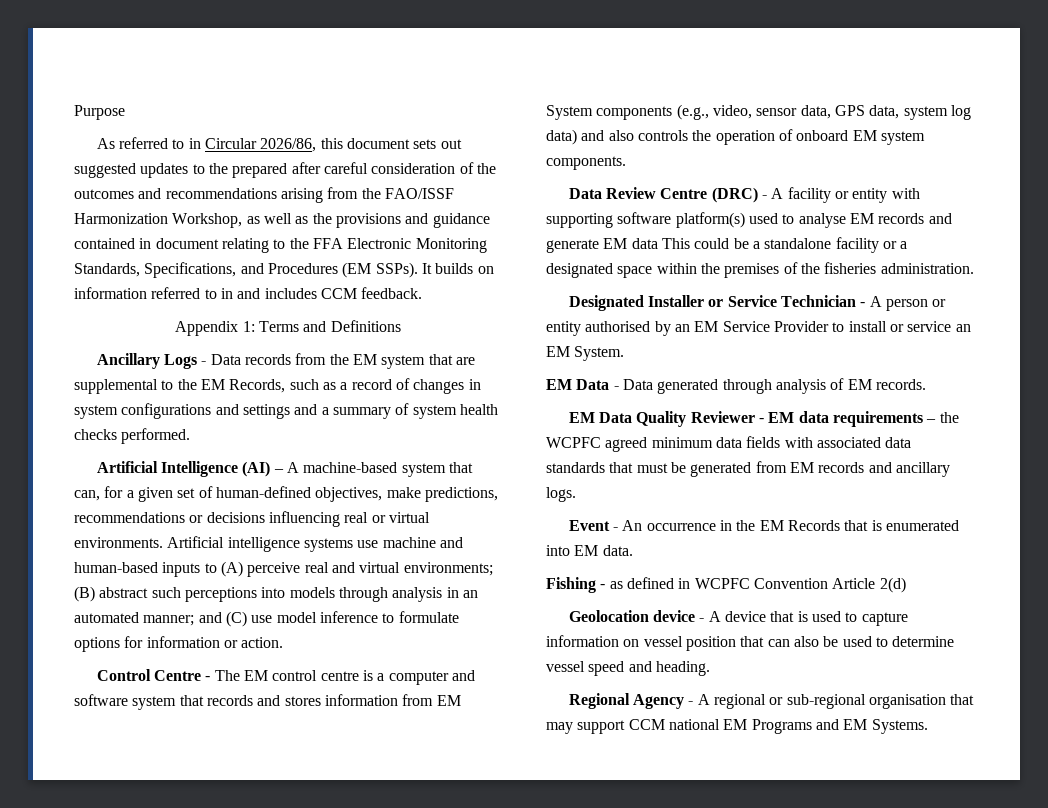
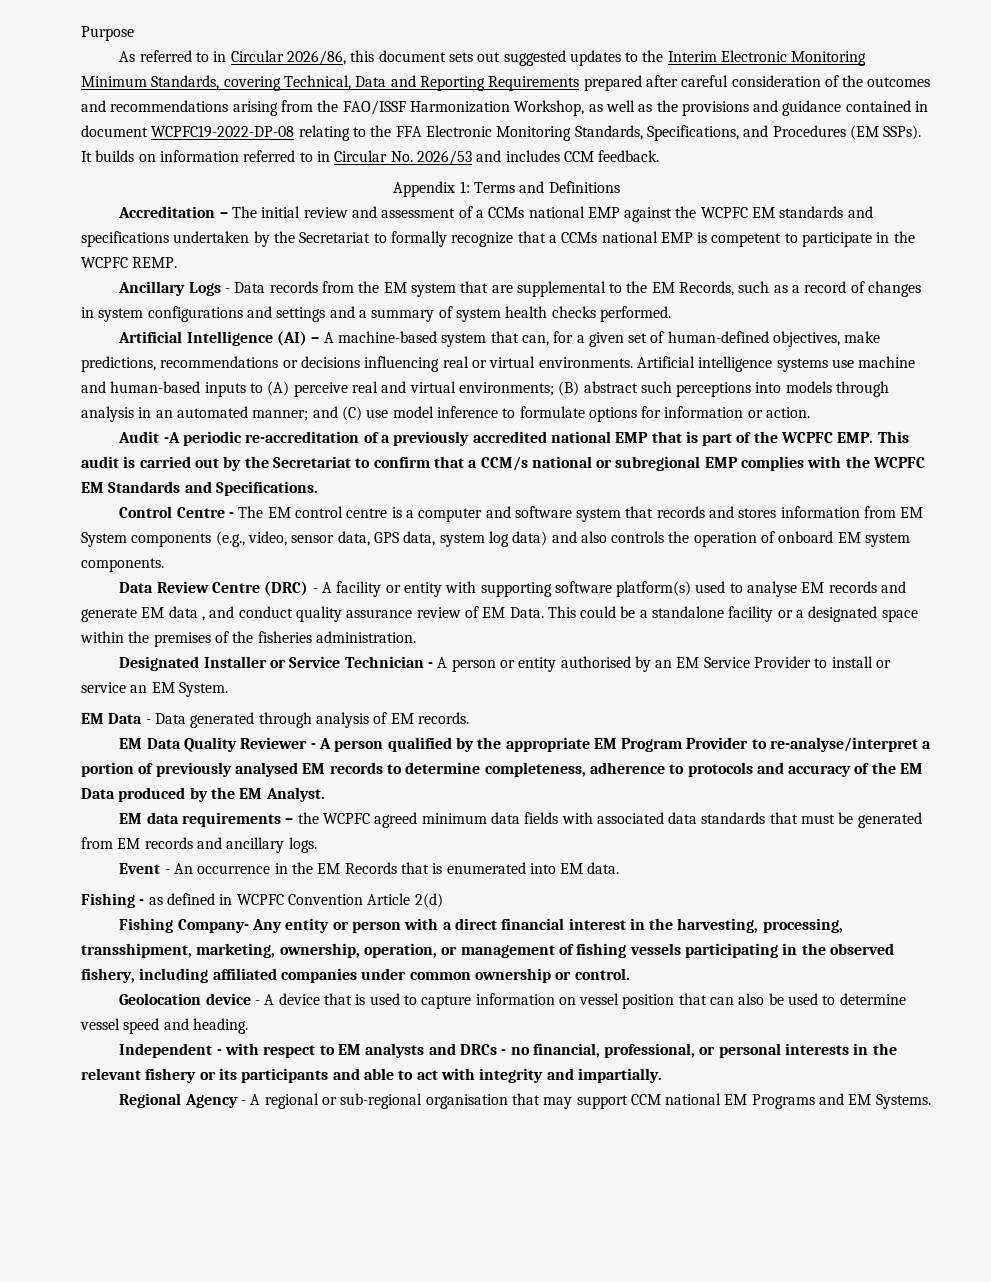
- As referred to in Circular 2026/86, this document sets out suggested updates to the prepared after careful consideration of the outcomes and recommendations arising from the FAO/ISSF Harmonization Workshop, as well as the provisions and guidance contained in document relating to the FFA Electronic Monitoring Standards, Specifications, and Procedures (EM SSPs).
+ As referred to in Circular 2026/86, this document sets out suggested updates to the Interim Electronic Monitoring Minimum Standards, covering Technical, Data and Reporting Requirements prepared after careful consideration of the outcomes and recommendations arising from the FAO/ISSF Harmonization Workshop, as well as the provisions and guidance contained in document WCPFC19-2022-DP-08 relating to the FFA Electronic Monitoring Standards, Specifications, and Procedures (EM SSPs).
- It builds on information referred to in and includes CCM feedback.
+ It builds on information referred to in Circular No. 2026/53 and includes CCM feedback.
+ Accreditation – The initial review and assessment of a CCMs national EMP against the WCPFC EM standards and specifications undertaken by the Secretariat to formally recognize that a CCMs national EMP is competent to participate in the WCPFC REMP.
+ Audit -A periodic re-accreditation of a previously accredited national EMP that is part of the WCPFC EMP. This audit is carried out by the Secretariat to confirm that a CCM/s national or subregional EMP complies with the WCPFC EM Standards and Specifications.
- Data Review Centre (DRC) - A facility or entity with supporting software platform(s) used to analyse EM records and generate EM data This could be a standalone facility or a designated space within the premises of the fisheries administration.
+ Data Review Centre (DRC) - A facility or entity with supporting software platform(s) used to analyse EM records and generate EM data , and conduct quality assurance review of EM Data. This could be a standalone facility or a designated space within the premises of the fisheries administration.
- EM Data Quality Reviewer - EM data requirements – the WCPFC agreed minimum data fields with associated data standards that must be generated from EM records and ancillary logs.
+ EM Data Quality Reviewer - A person qualified by the appropriate EM Program Provider to re-analyse/interpret a portion of previously analysed EM records to determine completeness, adherence to protocols and accuracy of the EM Data produced by the EM Analyst.
+ EM data requirements – the WCPFC agreed minimum data fields with associated data standards that must be generated from EM records and ancillary logs.
+ Fishing Company- Any entity or person with a direct financial interest in the harvesting, processing, transshipment, marketing, ownership, operation, or management of fishing vessels participating in the observed fishery, including affiliated companies under common ownership or control.
+ Independent - with respect to EM analysts and DRCs - no financial, professional, or personal interests in the relevant fishery or its participants and able to act with integrity and impartially.

